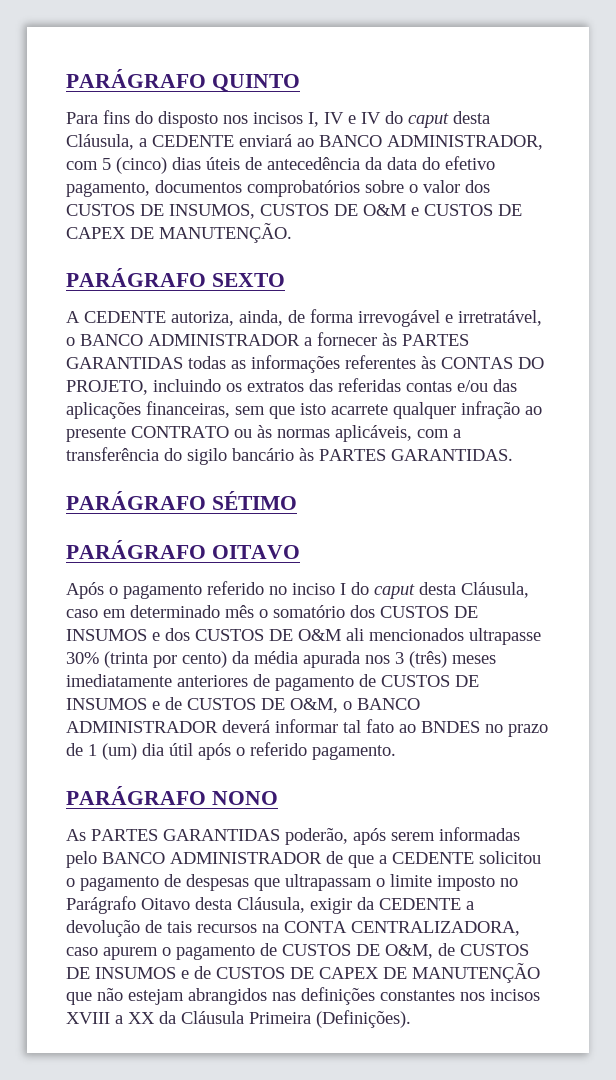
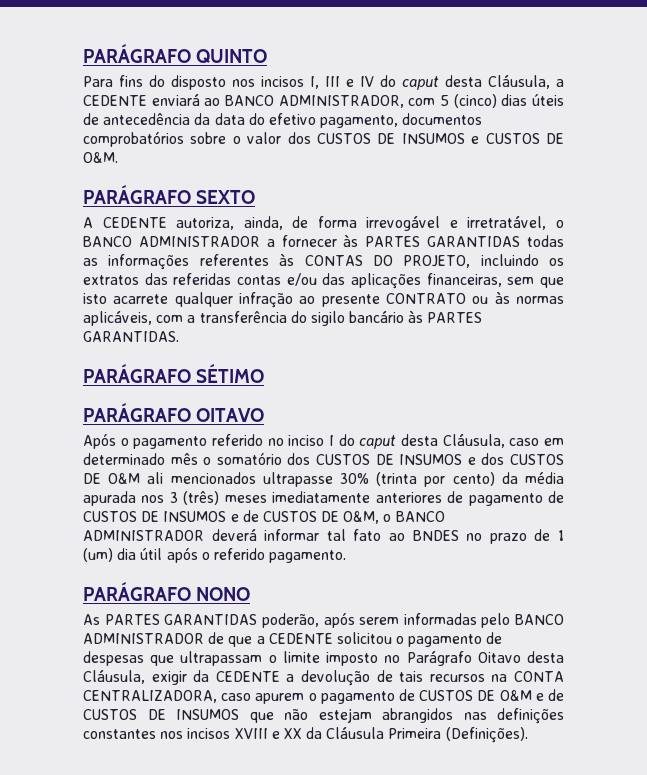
- Para fins do disposto nos incisos I, IV e IV do caput desta Cláusula, a CEDENTE enviará ao BANCO ADMINISTRADOR, com 5 (cinco) dias úteis de antecedência da data do efetivo pagamento, documentos comprobatórios sobre o valor dos CUSTOS DE INSUMOS, CUSTOS DE O&M e CUSTOS DE CAPEX DE MANUTENÇÃO.
+ Para fins do disposto nos incisos I, III e IV do caput desta Cláusula, a CEDENTE enviará ao BANCO ADMINISTRADOR, com 5 (cinco) dias úteis de antecedência da data do efetivo pagamento, documentos comprobatórios sobre o valor dos CUSTOS DE INSUMOS e CUSTOS DE O&M.
- As PARTES GARANTIDAS poderão, após serem informadas pelo BANCO ADMINISTRADOR de que a CEDENTE solicitou o pagamento de despesas que ultrapassam o limite imposto no Parágrafo Oitavo desta Cláusula, exigir da CEDENTE a devolução de tais recursos na CONTA CENTRALIZADORA, caso apurem o pagamento de CUSTOS DE O&M, de CUSTOS DE INSUMOS e de CUSTOS DE CAPEX DE MANUTENÇÃO que não estejam abrangidos nas definições constantes nos incisos XVIII a XX da Cláusula Primeira (Definições).
+ As PARTES GARANTIDAS poderão, após serem informadas pelo BANCO ADMINISTRADOR de que a CEDENTE solicitou o pagamento de despesas que ultrapassam o limite imposto no Parágrafo Oitavo desta Cláusula, exigir da CEDENTE a devolução de tais recursos na CONTA CENTRALIZADORA, caso apurem o pagamento de CUSTOS DE O&M e de CUSTOS DE INSUMOS que não estejam abrangidos nas definições constantes nos incisos XVIII e XX da Cláusula Primeira (Definições).

